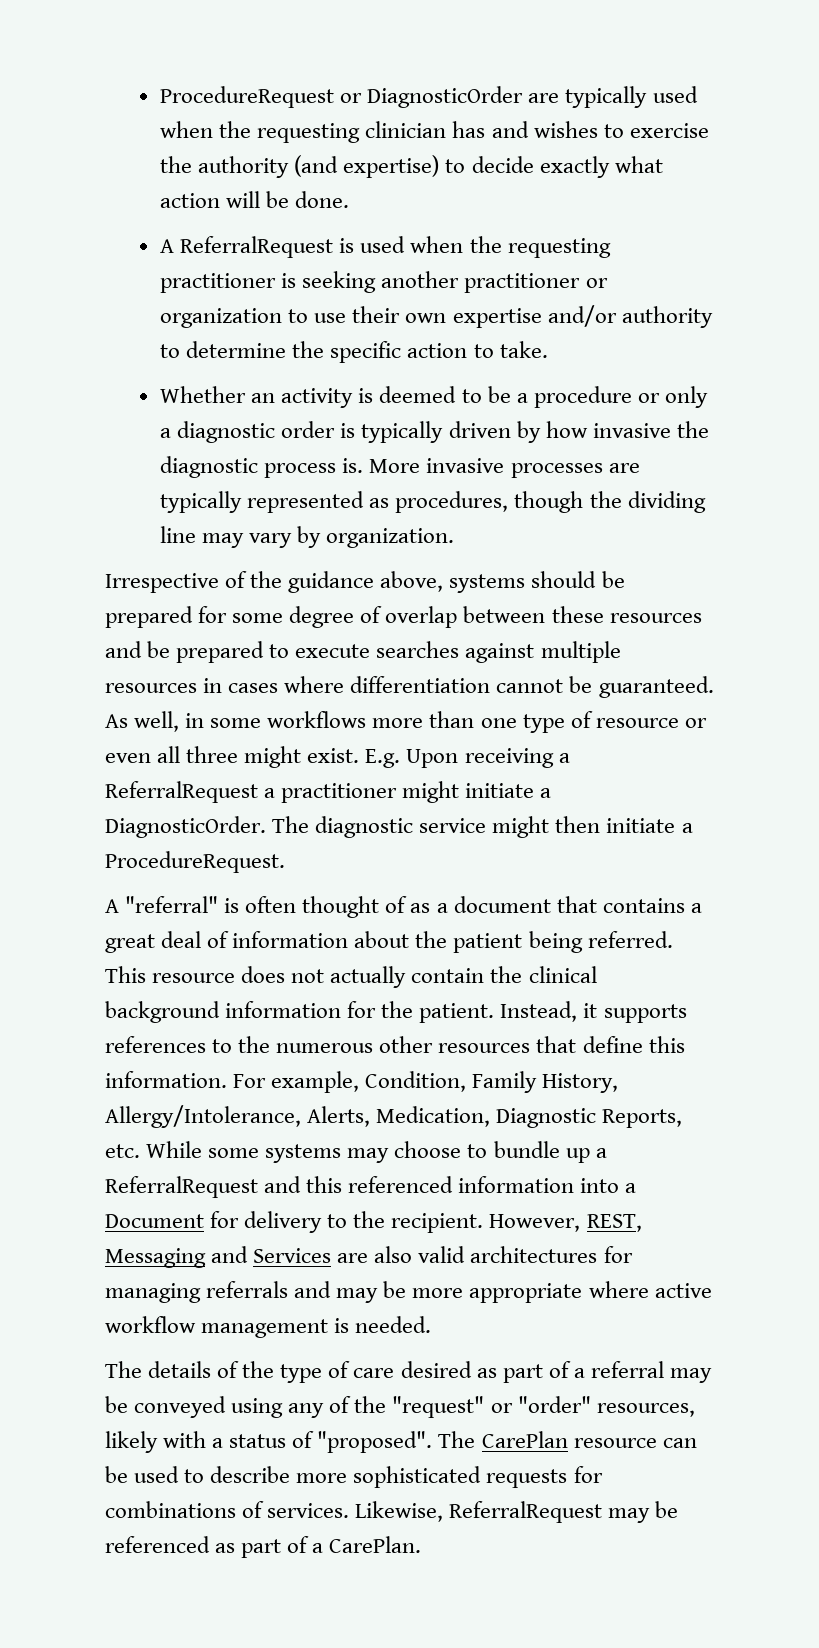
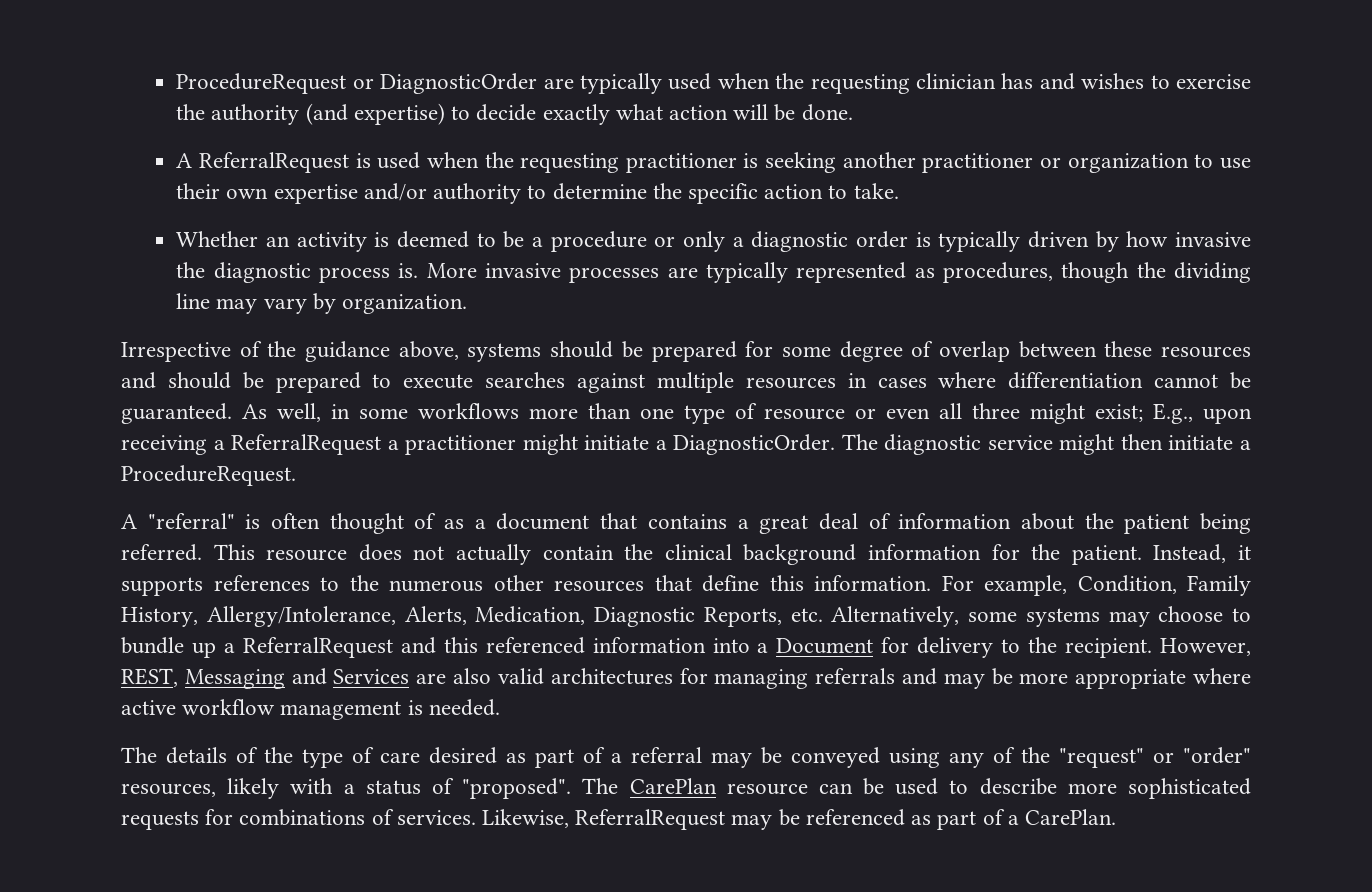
- Irrespective of the guidance above, systems should be prepared for some degree of overlap between these resources and be prepared to execute searches against multiple resources in cases where differentiation cannot be guaranteed.
+ Irrespective of the guidance above, systems should be prepared for some degree of overlap between these resources and should be prepared to execute searches against multiple resources in cases where differentiation cannot be guaranteed.
- As well, in some workflows more than one type of resource or even all three might exist. E.g. Upon receiving a ReferralRequest a practitioner might initiate a DiagnosticOrder.
+ As well, in some workflows more than one type of resource or even all three might exist; E.g., upon receiving a ReferralRequest a practitioner might initiate a DiagnosticOrder.
- For example, Condition, Family History, Allergy/Intolerance, Alerts, Medication, Diagnostic Reports, etc. While some systems may choose to bundle up a ReferralRequest and this referenced information into a Document for delivery to the recipient.
+ For example, Condition, Family History, Allergy/Intolerance, Alerts, Medication, Diagnostic Reports, etc. Alternatively, some systems may choose to bundle up a ReferralRequest and this referenced information into a Document for delivery to the recipient.

